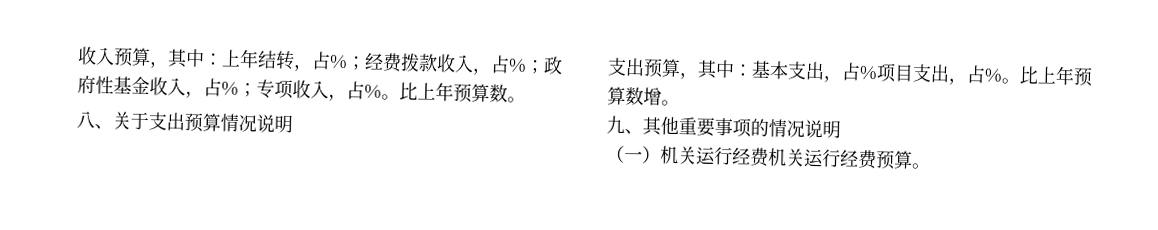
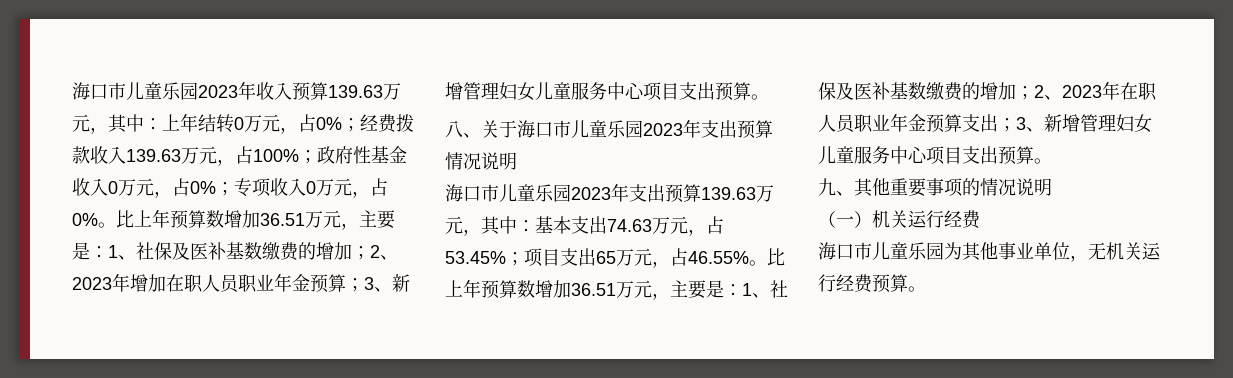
- 收入预算，其中：上年结转，占%；经费拨款收入，占%；政府性基金收入，占%；专项收入，占%。比上年预算数。
- 八、关于支出预算情况说明
- 支出预算，其中：基本支出，占%项目支出，占%。比上年预算数增。
+ 海口市儿童乐园2023年收入预算139.63万元，其中：上年结转0万元，占0%；经费拨款收入139.63万元，占100%；政府性基金收入0万元，占0%；专项收入0万元，占0%。比上年预算数增加36.51万元，主要是：1、社保及医补基数缴费的增加；2、2023年增加在职人员职业年金预算；3、新增管理妇女儿童服务中心项目支出预算。
+ 八、关于海口市儿童乐园2023年支出预算情况说明
+ 海口市儿童乐园2023年支出预算139.63万元，其中：基本支出74.63万元，占53.45%；项目支出65万元，占46.55%。比上年预算数增加36.51万元，主要是：1、社保及医补基数缴费的增加；2、2023年在职人员职业年金预算支出；3、新增管理妇女儿童服务中心项目支出预算。
- （一）机关运行经费机关运行经费预算。
+ （一）机关运行经费
+ 海口市儿童乐园为其他事业单位，无机关运行经费预算。

